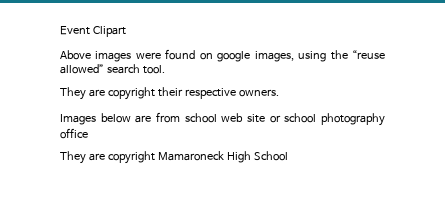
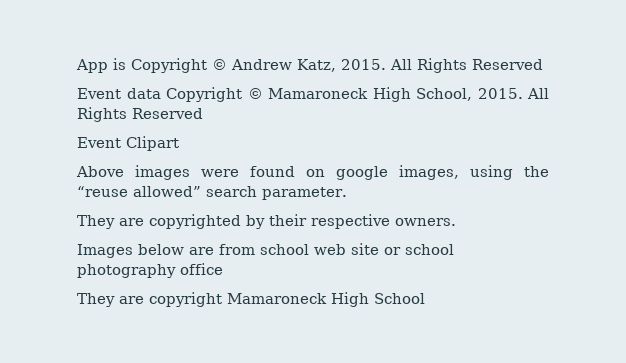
+ App is Copyright © Andrew Katz, 2015. All Rights Reserved
+ Event data Copyright © Mamaroneck High School, 2015. All Rights Reserved
- Above images were found on google images, using the “reuse allowed” search tool.
- They are copyright their respective owners.
+ Above images were found on google images, using the “reuse allowed” search parameter.
+ They are copyrighted by their respective owners.

